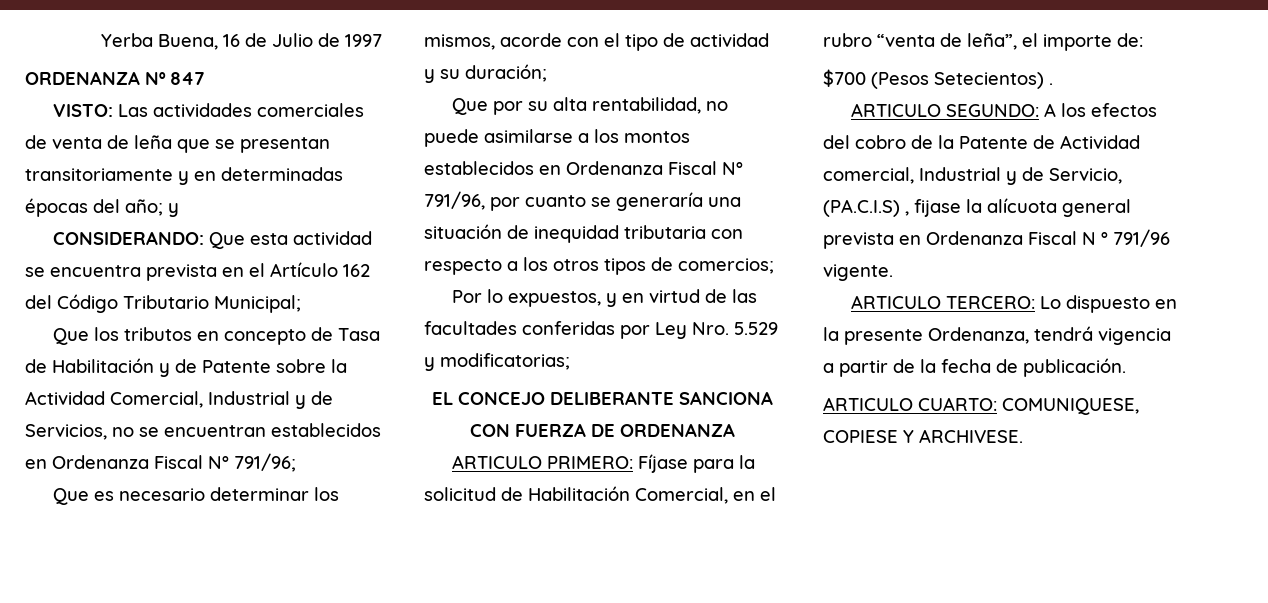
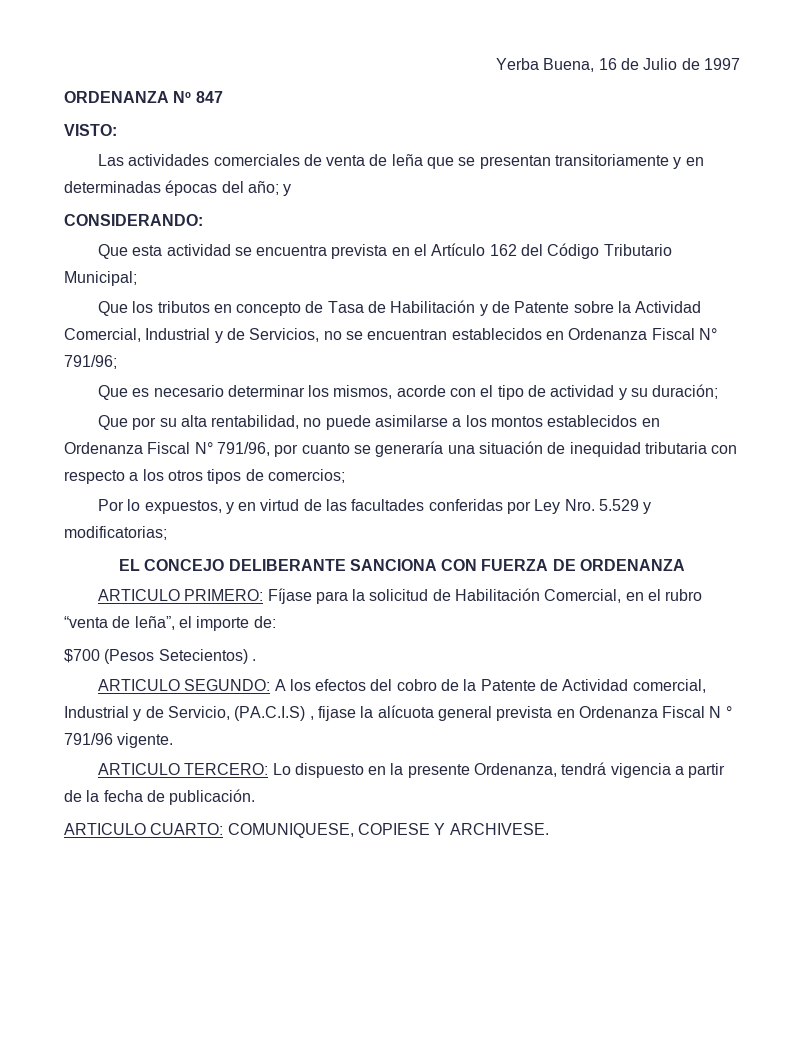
- VISTO: Las actividades comerciales de venta de leña que se presentan transitoriamente y en determinadas épocas del año; y
+ VISTO:
+ Las actividades comerciales de venta de leña que se presentan transitoriamente y en determinadas épocas del año; y
- CONSIDERANDO: Que esta actividad se encuentra prevista en el Artículo 162 del Código Tributario Municipal;
+ CONSIDERANDO:
+ Que esta actividad se encuentra prevista en el Artículo 162 del Código Tributario Municipal;

